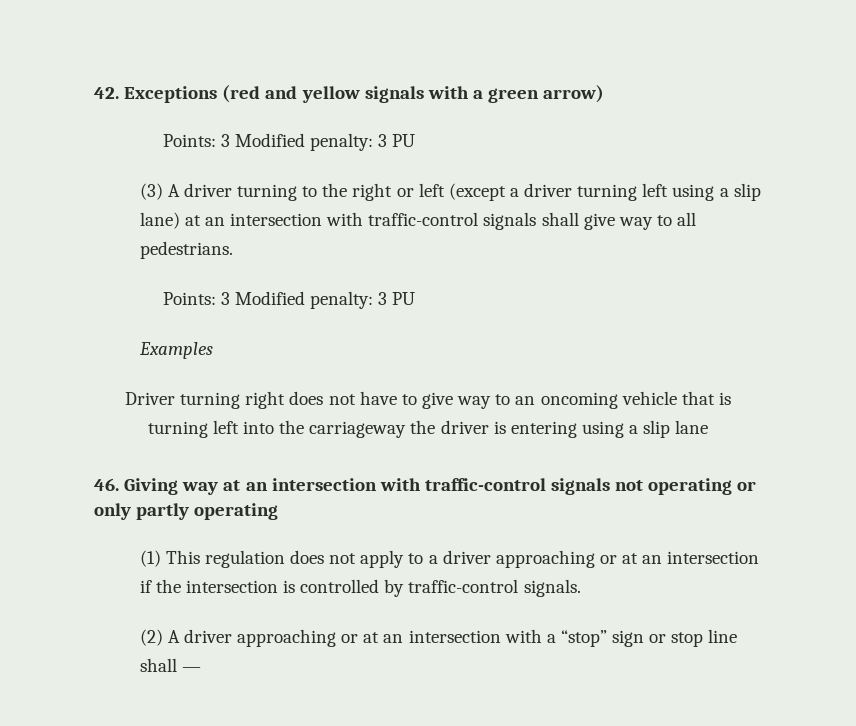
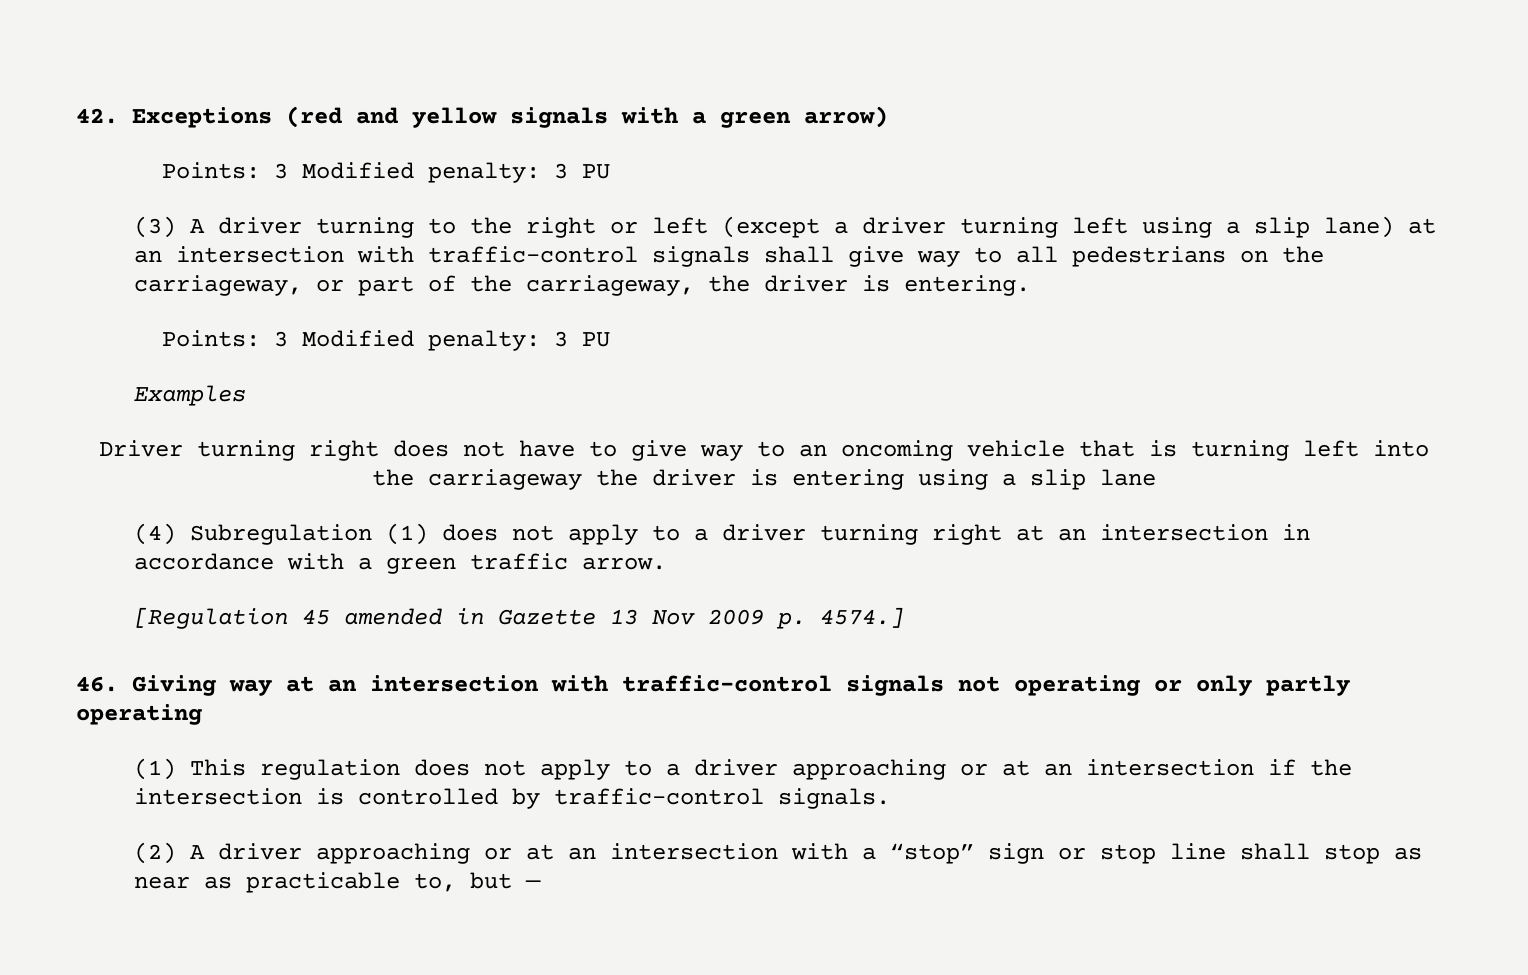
- (3) A driver turning to the right or left (except a driver turning left using a slip lane) at an intersection with traffic-control signals shall give way to all pedestrians.
+ (3) A driver turning to the right or left (except a driver turning left using a slip lane) at an intersection with traffic-control signals shall give way to all pedestrians on the carriageway, or part of the carriageway, the driver is entering.
+ (4) Subregulation (1) does not apply to a driver turning right at an intersection in accordance with a green traffic arrow.
+ [Regulation 45 amended in Gazette 13 Nov 2009 p. 4574.]
- (2) A driver approaching or at an intersection with a “stop” sign or stop line shall —
+ (2) A driver approaching or at an intersection with a “stop” sign or stop line shall stop as near as practicable to, but —

